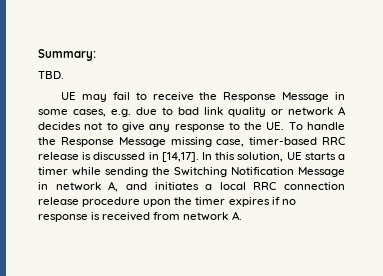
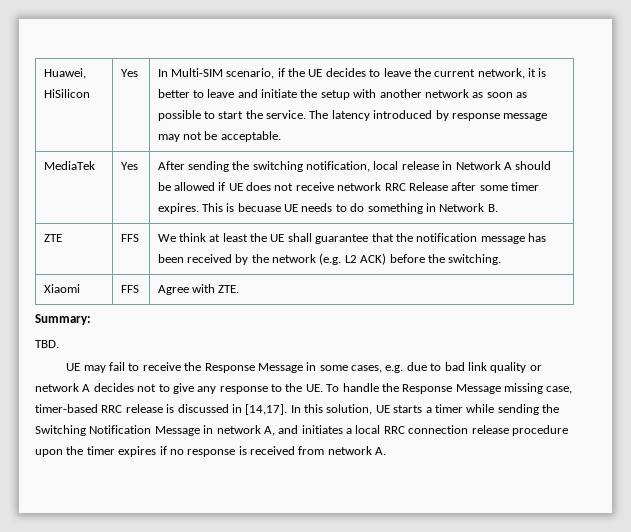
+ Huawei, HiSilicon | Yes | In Multi-SIM scenario, if the UE decides to leave the current network, it is better to leave and initiate the setup with another network as soon as possible to start the service. The latency introduced by response message may not be acceptable.
+ MediaTek | Yes | After sending the switching notification, local release in Network A should be allowed if UE does not receive network RRC Release after some timer expires. This is becuase UE needs to do something in Network B.
+ ZTE | FFS | We think at least the UE shall guarantee that the notification message has been received by the network (e.g. L2 ACK) before the switching.
+ Xiaomi | FFS | Agree with ZTE.

